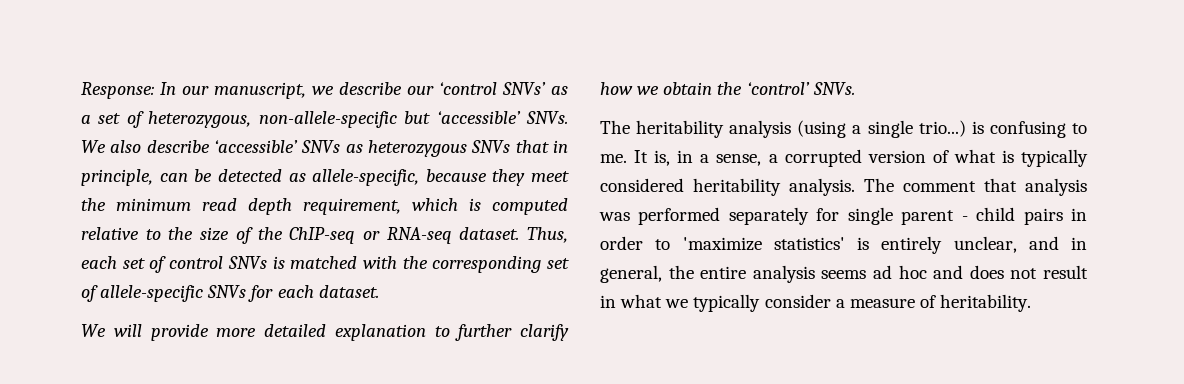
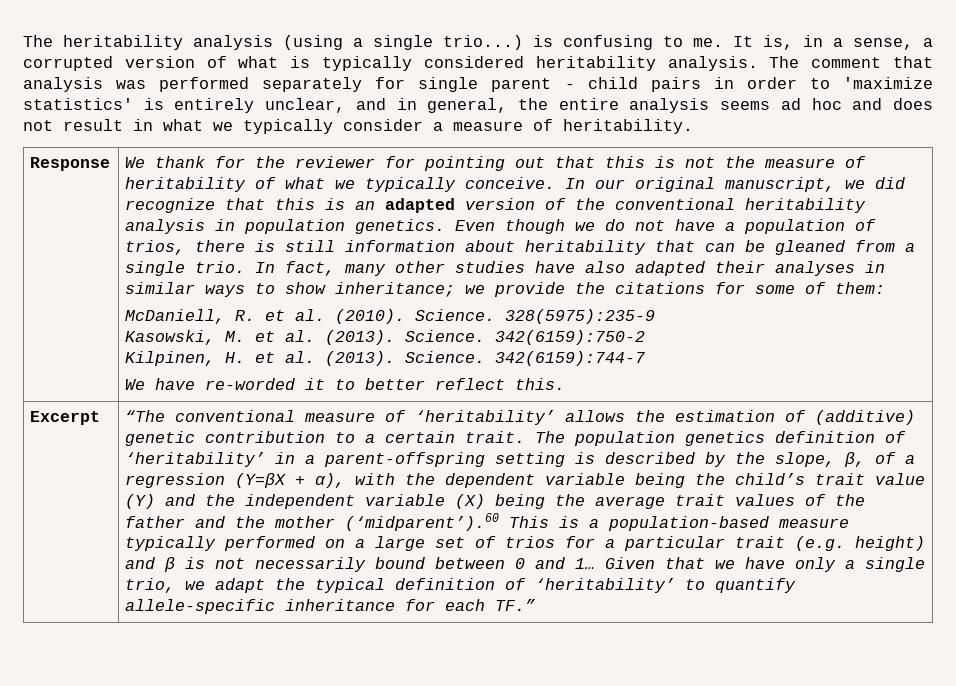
- Response: In our manuscript, we describe our ‘control SNVs’ as a set of heterozygous, non-allele-specific but ‘accessible’ SNVs. We also describe ‘accessible’ SNVs as heterozygous SNVs that in principle, can be detected as allele-specific, because they meet the minimum read depth requirement, which is computed relative to the size of the ChIP-seq or RNA-seq dataset. Thus, each set of control SNVs is matched with the corresponding set of allele-specific SNVs for each dataset.
- We will provide more detailed explanation to further clarify how we obtain the ‘control’ SNVs.
+ Response | We thank for the reviewer for pointing out that this is not the measure of heritability of what we typically conceive. In our original manuscript, we did recognize that this is an adapted version of the conventional heritability analysis in population genetics. Even though we do not have a population of trios, there is still information about heritability that can be gleaned from a single trio. In fact, many other studies have also adapted their analyses in similar ways to show inheritance; we provide the citations for some of them:
+ McDaniell, R. et al. (2010). Science. 328(5975):235-9
+ Kasowski, M. et al. (2013). Science. 342(6159):750-2
+ Kilpinen, H. et al. (2013). Science. 342(6159):744-7
+ We have re-worded it to better reflect this.
+ Excerpt | “The conventional measure of ‘heritability’ allows the estimation of (additive) genetic contribution to a certain trait. The population genetics definition of ‘heritability’ in a parent-offspring setting is described by the slope, β, of a regression (Y=βX + α), with the dependent variable being the child’s trait value (Y) and the independent variable (X) being the average trait values of the father and the mother (‘midparent’).60 This is a population-based measure typically performed on a large set of trios for a particular trait (e.g. height) and β is not necessarily bound between 0 and 1… Given that we have only a single trio, we adapt the typical definition of ‘heritability’ to quantify allele-specific inheritance for each TF.”

